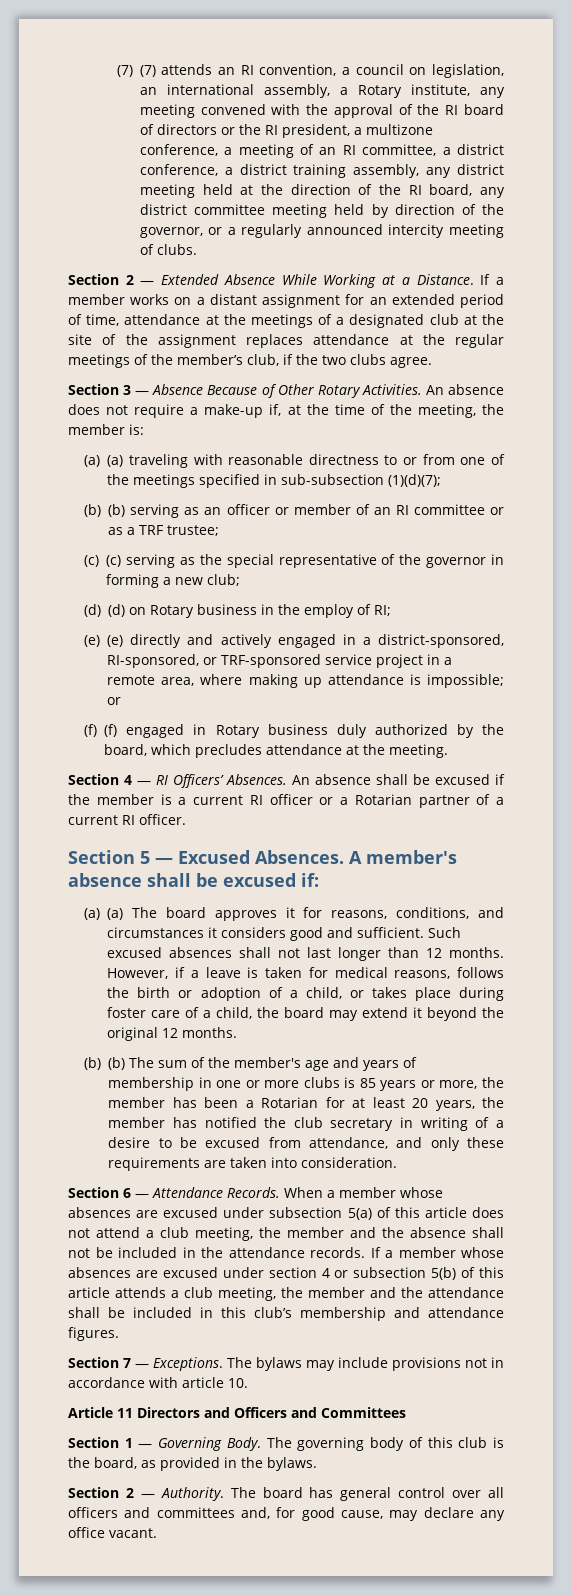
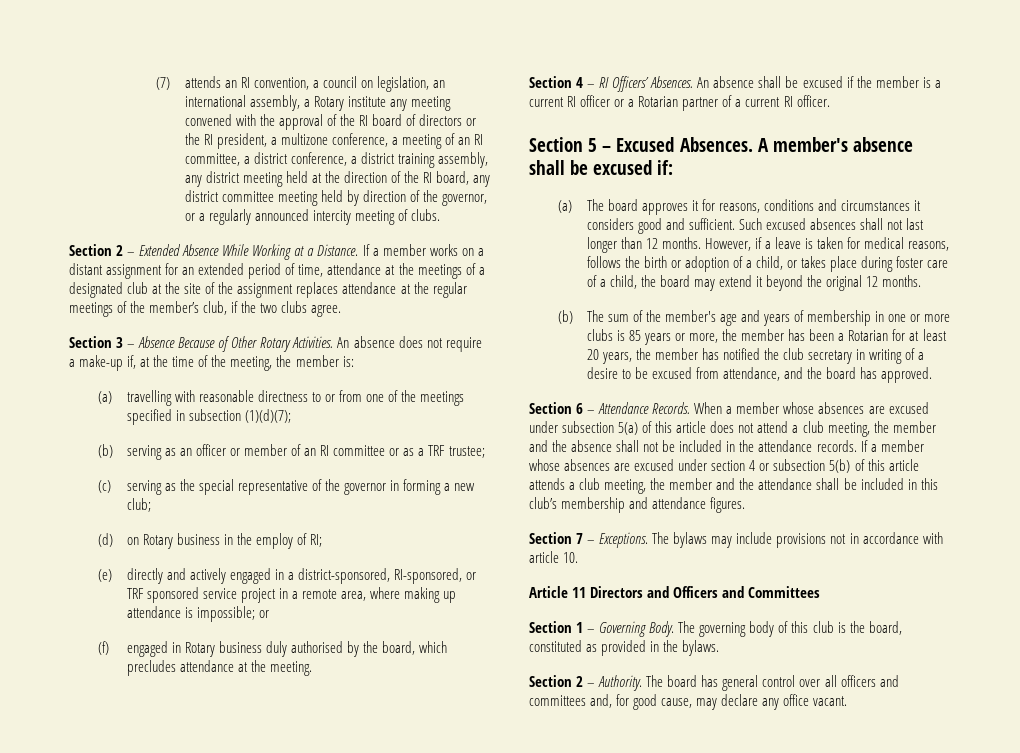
- (7) (7) attends an RI convention, a council on legislation, an international assembly, a Rotary institute, any meeting convened with the approval of the RI board of directors or the RI president, a multizone conference, a meeting of an RI committee, a district conference, a district training assembly, any district meeting held at the direction of the RI board, any district committee meeting held by direction of the governor, or a regularly announced intercity meeting of clubs.
+ (7) attends an RI convention, a council on legislation, an international assembly, a Rotary institute any meeting convened with the approval of the RI board of directors or the RI president, a multizone conference, a meeting of an RI committee, a district conference, a district training assembly, any district meeting held at the direction of the RI board, any district committee meeting held by direction of the governor, or a regularly announced intercity meeting of clubs.
- Section 2 — Extended Absence While Working at a Distance.
+ Section 2 – Extended Absence While Working at a Distance.
- Section 3 — Absence Because of Other Rotary Activities.
+ Section 3 – Absence Because of Other Rotary Activities.
- (a) (a) traveling with reasonable directness to or from one of the meetings specified in sub-subsection (1)(d)(7);
+ (a) travelling with reasonable directness to or from one of the meetings specified in subsection (1)(d)(7);
- (b) (b) serving as an officer or member of an RI committee or as a TRF trustee;
+ (b) serving as an officer or member of an RI committee or as a TRF trustee;
- (c) (c) serving as the special representative of the governor in forming a new club;
+ (c) serving as the special representative of the governor in forming a new club;
- (d) (d) on Rotary business in the employ of RI;
+ (d) on Rotary business in the employ of RI;
- (e) (e) directly and actively engaged in a district-sponsored, RI-sponsored, or TRF-sponsored service project in a remote area, where making up attendance is impossible; or
+ (e) directly and actively engaged in a district-sponsored, RI-sponsored, or TRF sponsored service project in a remote area, where making up attendance is impossible; or
- (f) (f) engaged in Rotary business duly authorized by the board, which precludes attendance at the meeting.
+ (f) engaged in Rotary business duly authorised by the board, which precludes attendance at the meeting.
- Section 4 — RI Officers’ Absences.
+ Section 4 – RI Officers’ Absences.
- Section 5 — Excused Absences.
+ Section 5 – Excused Absences.
- (a) (a) The board approves it for reasons, conditions, and circumstances it considers good and sufficient.
+ (a) The board approves it for reasons, conditions and circumstances it considers good and sufficient.
- (b) (b) The sum of the member's age and years of membership in one or more clubs is 85 years or more, the member has been a Rotarian for at least 20 years, the member has notified the club secretary in writing of a desire to be excused from attendance, and only these requirements are taken into consideration.
+ (b) The sum of the member's age and years of membership in one or more clubs is 85 years or more, the member has been a Rotarian for at least 20 years, the member has notified the club secretary in writing of a desire to be excused from attendance, and the board has approved.
- Section 6 — Attendance Records.
+ Section 6 – Attendance Records.
- Section 7 — Exceptions.
+ Section 7 – Exceptions.
- Section 1 — Governing Body.
+ Section 1 – Governing Body.
- The governing body of this club is the board, as provided in the bylaws.
+ The governing body of this club is the board, constituted as provided in the bylaws.
- Section 2 — Authority.
+ Section 2 – Authority.

